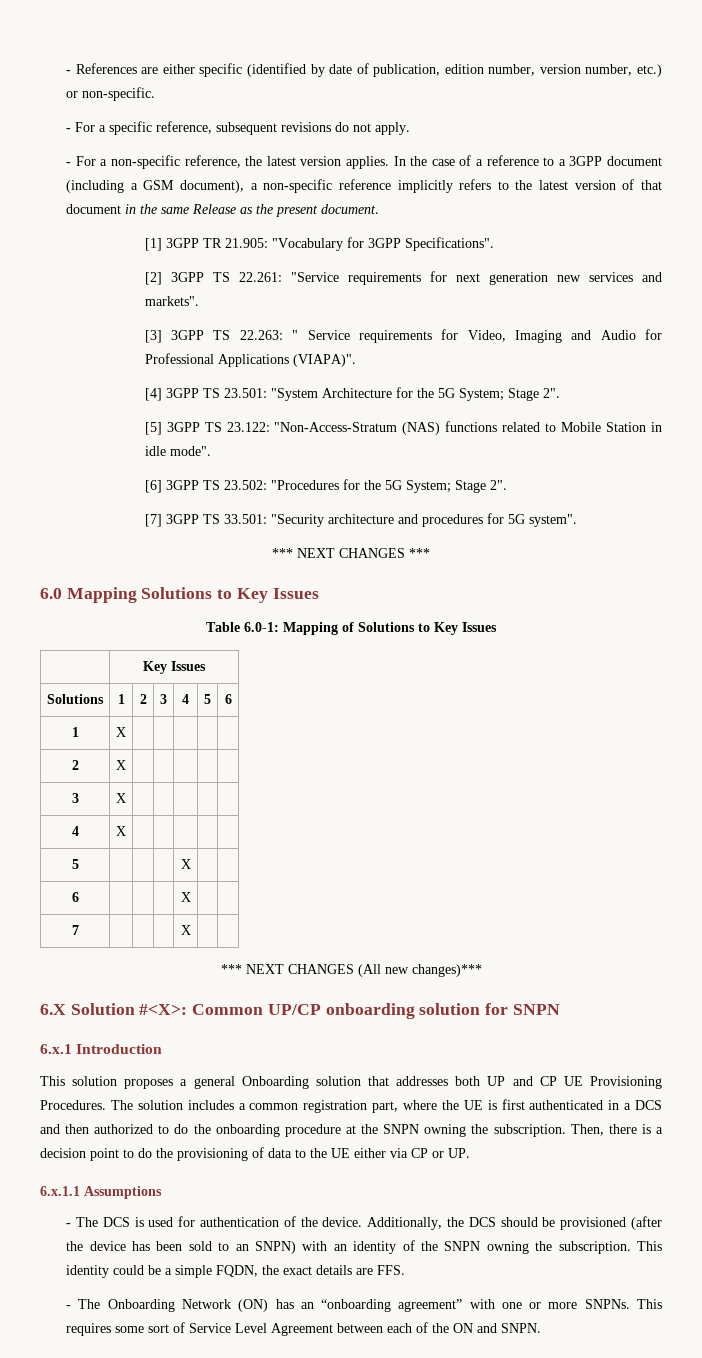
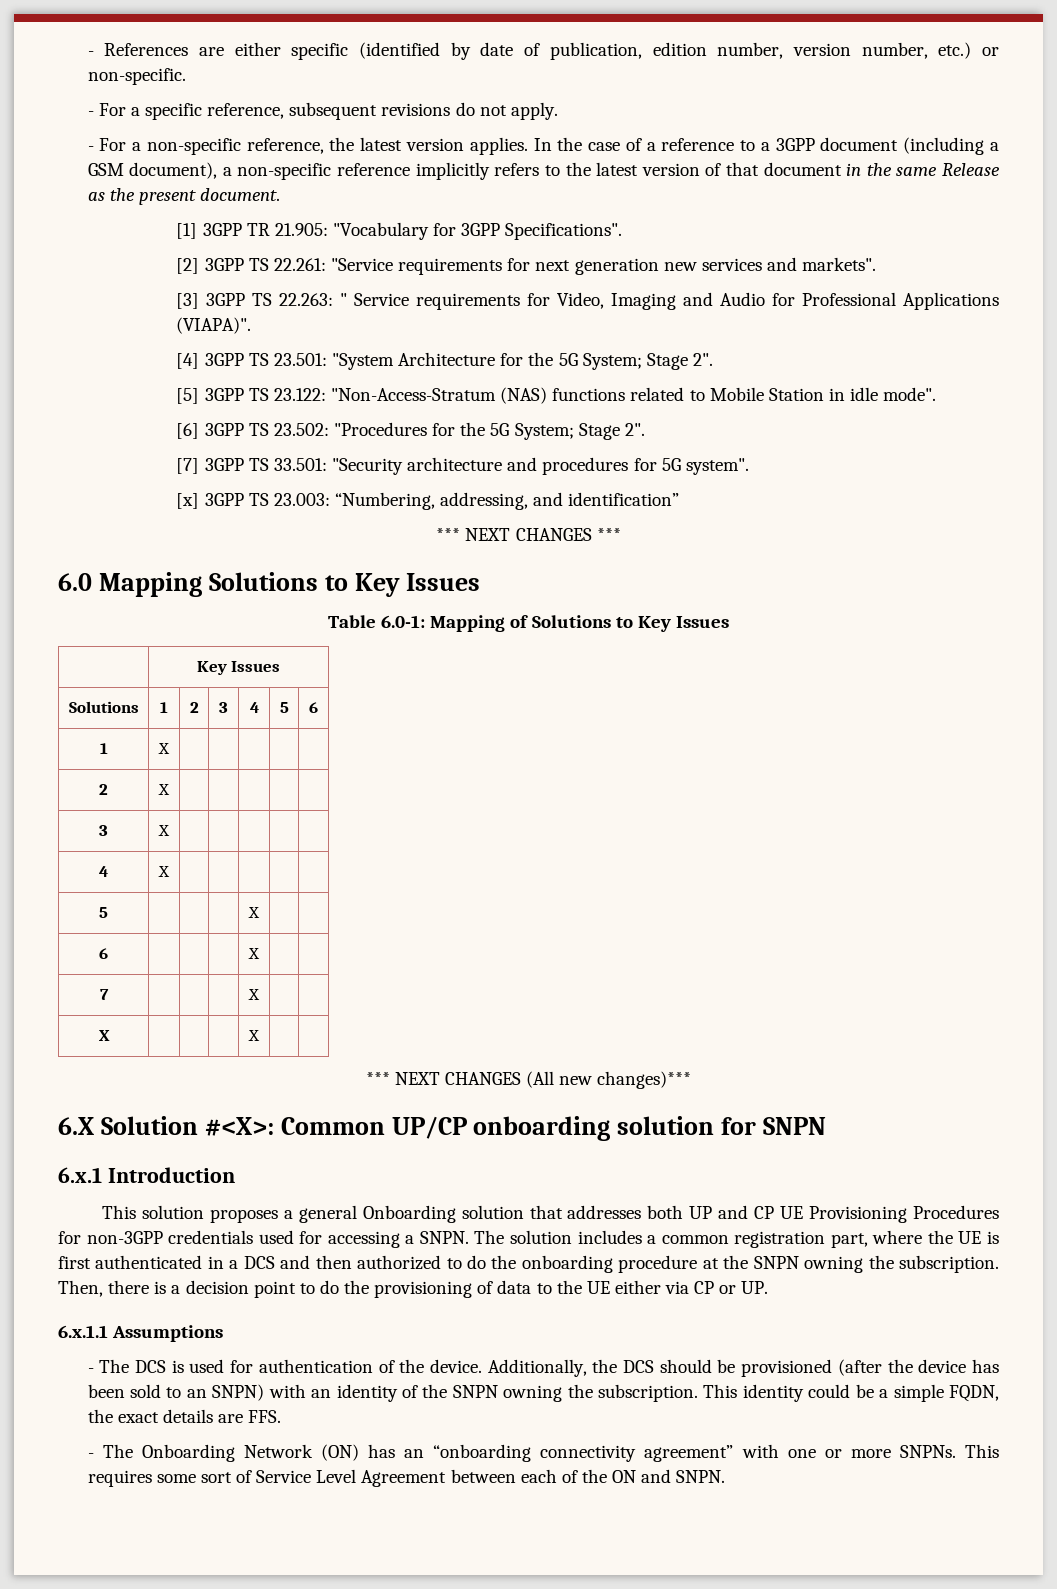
+ [x] 3GPP TS 23.003: “Numbering, addressing, and identification”
+ X | | | | X | |
- This solution proposes a general Onboarding solution that addresses both UP and CP UE Provisioning Procedures.
+ This solution proposes a general Onboarding solution that addresses both UP and CP UE Provisioning Procedures for non-3GPP credentials used for accessing a SNPN.
- - The Onboarding Network (ON) has an “onboarding agreement” with one or more SNPNs.
+ - The Onboarding Network (ON) has an “onboarding connectivity agreement” with one or more SNPNs.

